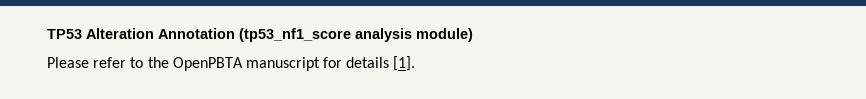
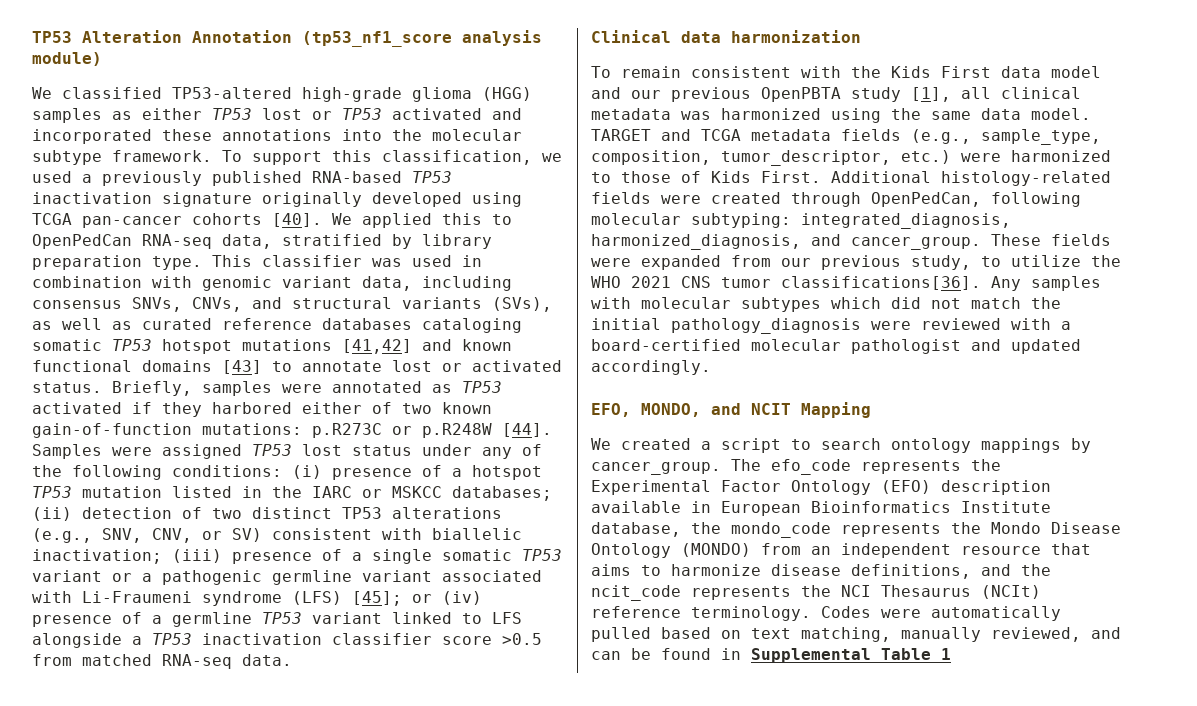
- Please refer to the OpenPBTA manuscript for details [1].
+ We classified TP53-altered high-grade glioma (HGG) samples as either TP53 lost or TP53 activated and incorporated these annotations into the molecular subtype framework. To support this classification, we used a previously published RNA-based TP53 inactivation signature originally developed using TCGA pan-cancer cohorts [40]. We applied this to OpenPedCan RNA-seq data, stratified by library preparation type. This classifier was used in combination with genomic variant data, including consensus SNVs, CNVs, and structural variants (SVs), as well as curated reference databases cataloging somatic TP53 hotspot mutations [41,42] and known functional domains [43] to annotate lost or activated status. Briefly, samples were annotated as TP53 activated if they harbored either of two known gain-of-function mutations: p.R273C or p.R248W [44]. Samples were assigned TP53 lost status under any of the following conditions: (i) presence of a hotspot TP53 mutation listed in the IARC or MSKCC databases; (ii) detection of two distinct TP53 alterations (e.g., SNV, CNV, or SV) consistent with biallelic inactivation; (iii) presence of a single somatic TP53 variant or a pathogenic germline variant associated with Li-Fraumeni syndrome (LFS) [45]; or (iv) presence of a germline TP53 variant linked to LFS alongside a TP53 inactivation classifier score >0.5 from matched RNA-seq data.
+ Clinical data harmonization
+ To remain consistent with the Kids First data model and our previous OpenPBTA study [1], all clinical metadata was harmonized using the same data model. TARGET and TCGA metadata fields (e.g., sample_type, composition, tumor_descriptor, etc.) were harmonized to those of Kids First. Additional histology-related fields were created through OpenPedCan, following molecular subtyping: integrated_diagnosis, harmonized_diagnosis, and cancer_group. These fields were expanded from our previous study, to utilize the WHO 2021 CNS tumor classifications[36]. Any samples with molecular subtypes which did not match the initial pathology_diagnosis were reviewed with a board-certified molecular pathologist and updated accordingly.
+ EFO, MONDO, and NCIT Mapping
+ We created a script to search ontology mappings by cancer_group. The efo_code represents the Experimental Factor Ontology (EFO) description available in European Bioinformatics Institute database, the mondo_code represents the Mondo Disease Ontology (MONDO) from an independent resource that aims to harmonize disease definitions, and the ncit_code represents the NCI Thesaurus (NCIt) reference terminology. Codes were automatically pulled based on text matching, manually reviewed, and can be found in Supplemental Table 1

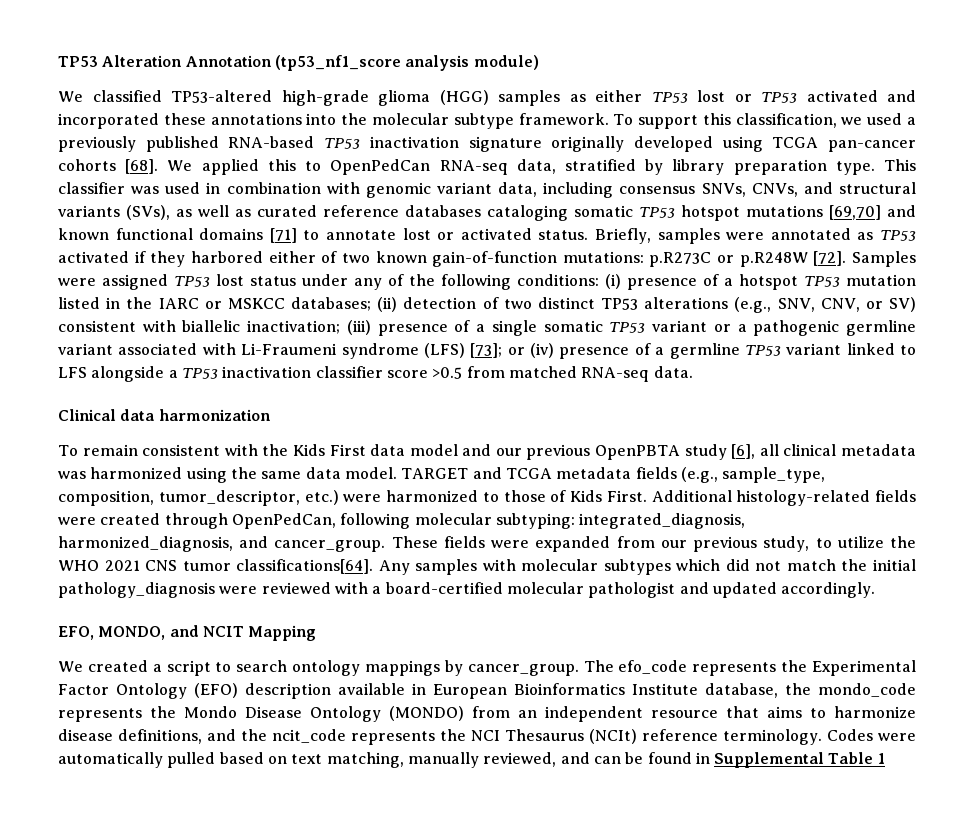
- To support this classification, we used a previously published RNA-based TP53 inactivation signature originally developed using TCGA pan-cancer cohorts [40].
+ To support this classification, we used a previously published RNA-based TP53 inactivation signature originally developed using TCGA pan-cancer cohorts [68].
- This classifier was used in combination with genomic variant data, including consensus SNVs, CNVs, and structural variants (SVs), as well as curated reference databases cataloging somatic TP53 hotspot mutations [41,42] and known functional domains [43] to annotate lost or activated status.
+ This classifier was used in combination with genomic variant data, including consensus SNVs, CNVs, and structural variants (SVs), as well as curated reference databases cataloging somatic TP53 hotspot mutations [69,70] and known functional domains [71] to annotate lost or activated status.
- Briefly, samples were annotated as TP53 activated if they harbored either of two known gain-of-function mutations: p.R273C or p.R248W [44].
+ Briefly, samples were annotated as TP53 activated if they harbored either of two known gain-of-function mutations: p.R273C or p.R248W [72].
- (iii) presence of a single somatic TP53 variant or a pathogenic germline variant associated with Li-Fraumeni syndrome (LFS) [45];
+ (iii) presence of a single somatic TP53 variant or a pathogenic germline variant associated with Li-Fraumeni syndrome (LFS) [73];
- To remain consistent with the Kids First data model and our previous OpenPBTA study [1], all clinical metadata was harmonized using the same data model.
+ To remain consistent with the Kids First data model and our previous OpenPBTA study [6], all clinical metadata was harmonized using the same data model.
- These fields were expanded from our previous study, to utilize the WHO 2021 CNS tumor classifications[36].
+ These fields were expanded from our previous study, to utilize the WHO 2021 CNS tumor classifications[64].

